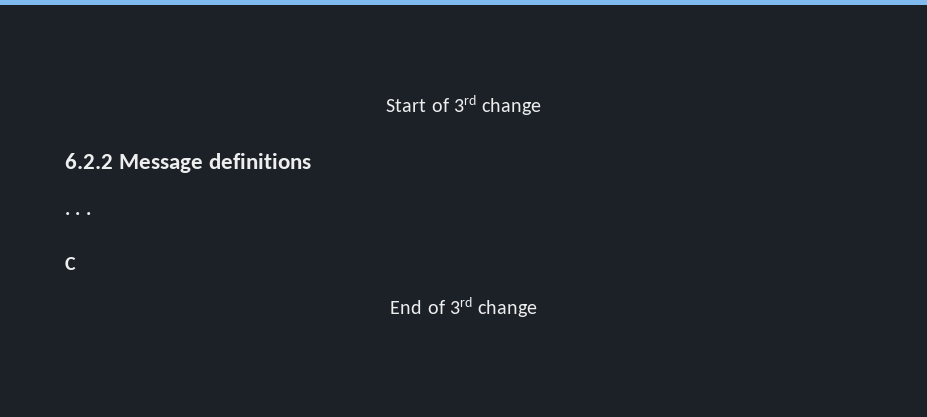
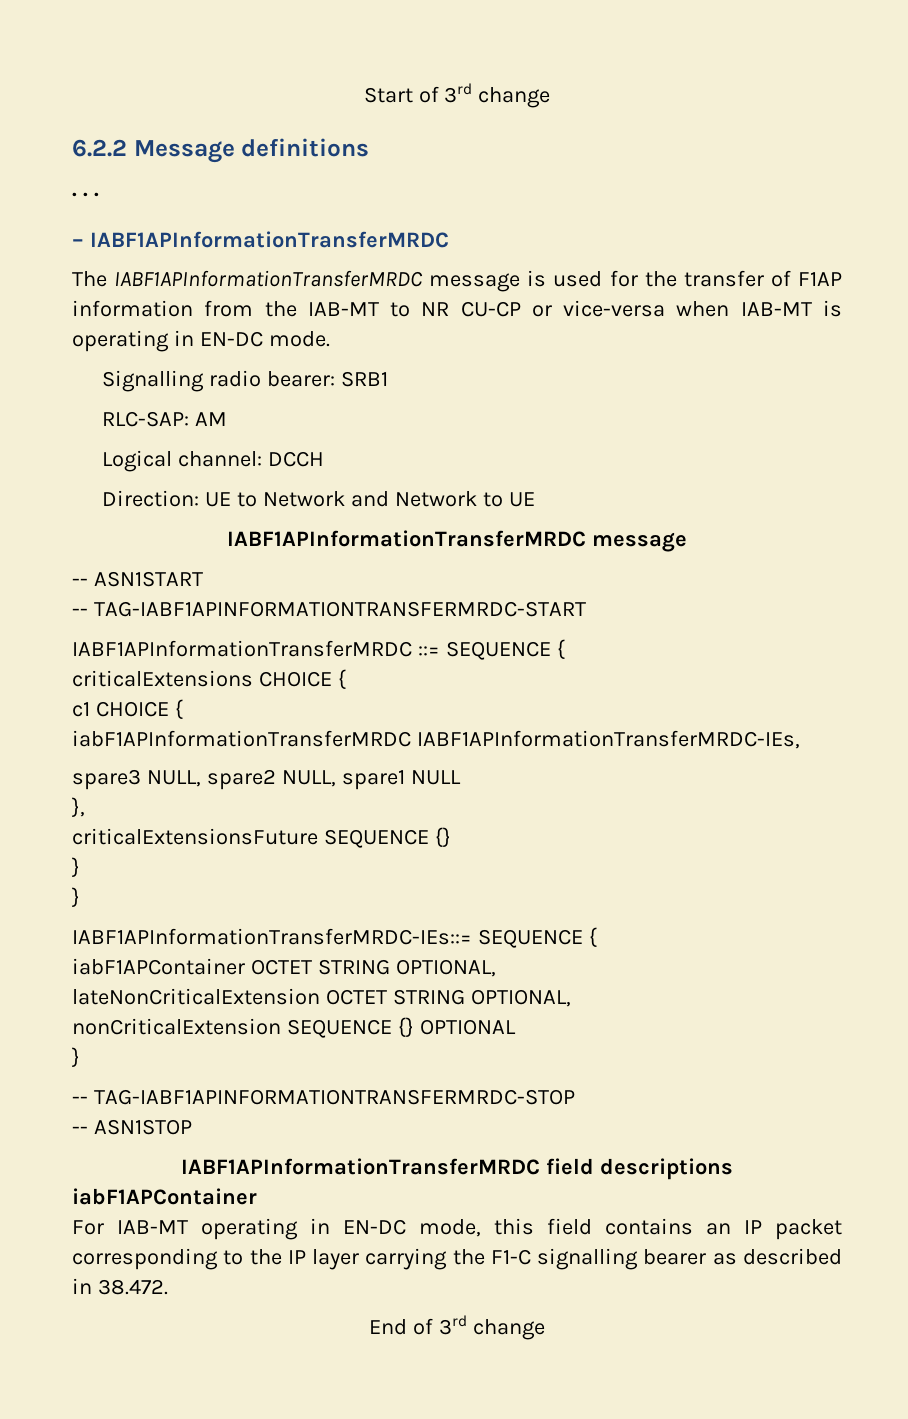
- C
+ – IABF1APInformationTransferMRDC
+ The IABF1APInformationTransferMRDC message is used for the transfer of F1AP information from the IAB-MT to NR CU-CP or vice-versa when IAB-MT is operating in EN-DC mode.
+ Signalling radio bearer: SRB1
+ RLC-SAP: AM
+ Logical channel: DCCH
+ Direction: UE to Network and Network to UE
+ IABF1APInformationTransferMRDC message
+ -- ASN1START
+ -- TAG-IABF1APINFORMATIONTRANSFERMRDC-START
+ IABF1APInformationTransferMRDC ::= SEQUENCE {
+ criticalExtensions CHOICE {
+ c1 CHOICE {
+ iabF1APInformationTransferMRDC IABF1APInformationTransferMRDC-IEs,
+ spare3 NULL, spare2 NULL, spare1 NULL
+ },
+ criticalExtensionsFuture SEQUENCE {}
+ }
+ }
+ IABF1APInformationTransferMRDC-IEs::= SEQUENCE {
+ iabF1APContainer OCTET STRING OPTIONAL,
+ lateNonCriticalExtension OCTET STRING OPTIONAL,
+ nonCriticalExtension SEQUENCE {} OPTIONAL
+ }
+ -- TAG-IABF1APINFORMATIONTRANSFERMRDC-STOP
+ -- ASN1STOP
+ IABF1APInformationTransferMRDC field descriptions
+ iabF1APContainer
+ For IAB-MT operating in EN-DC mode, this field contains an IP packet corresponding to the IP layer carrying the F1-C signalling bearer as described in 38.472.

